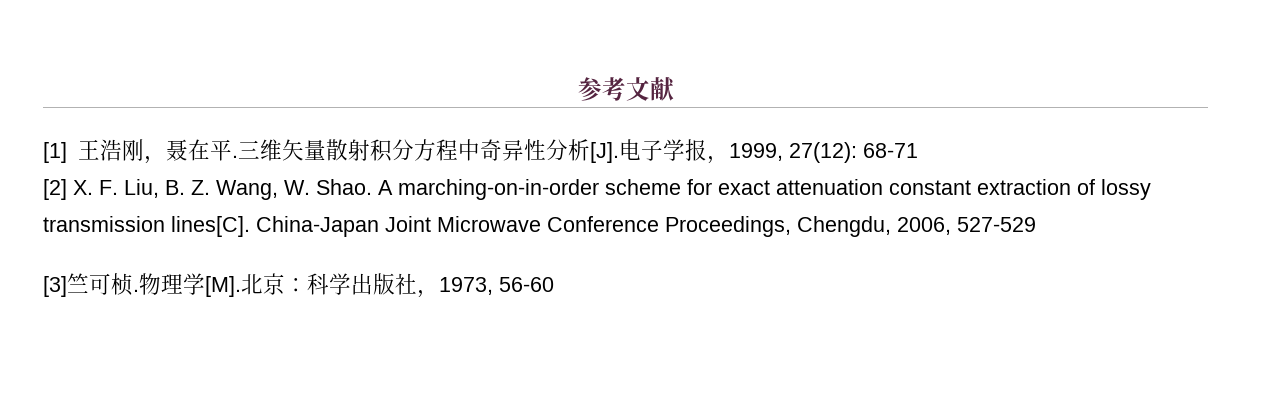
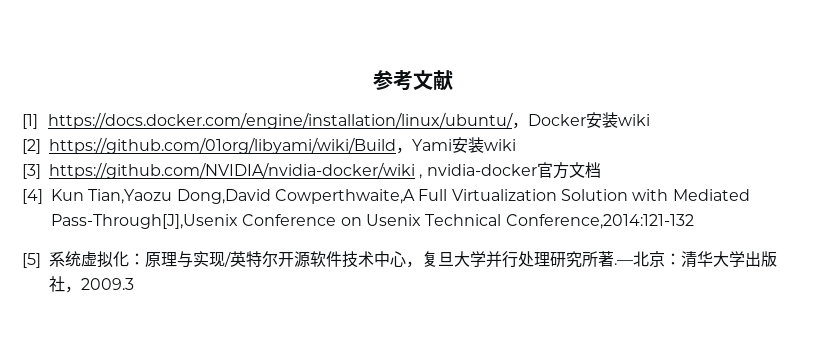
- [1]王浩刚，聂在平.三维矢量散射积分方程中奇异性分析[J].电子学报，1999, 27(12): 68-71
- [2] X. F. Liu, B. Z. Wang, W. Shao. A marching-on-in-order scheme for exact attenuation constant extraction of lossy transmission lines[C]. China-Japan Joint Microwave Conference Proceedings, Chengdu, 2006, 527-529
- [3]竺可桢.物理学[M].北京：科学出版社，1973, 56-60
+ [1] https://docs.docker.com/engine/installation/linux/ubuntu/，Docker安装wiki
+ [2] https://github.com/01org/libyami/wiki/Build，Yami安装wiki
+ [3] https://github.com/NVIDIA/nvidia-docker/wiki , nvidia-docker官方文档
+ [4] Kun Tian,Yaozu Dong,David Cowperthwaite,A Full Virtualization Solution with Mediated Pass-Through[J],Usenix Conference on Usenix Technical Conference,2014:121-132
+ [5]系统虚拟化：原理与实现/英特尔开源软件技术中心，复旦大学并行处理研究所著.—北京：清华大学出版社，2009.3

